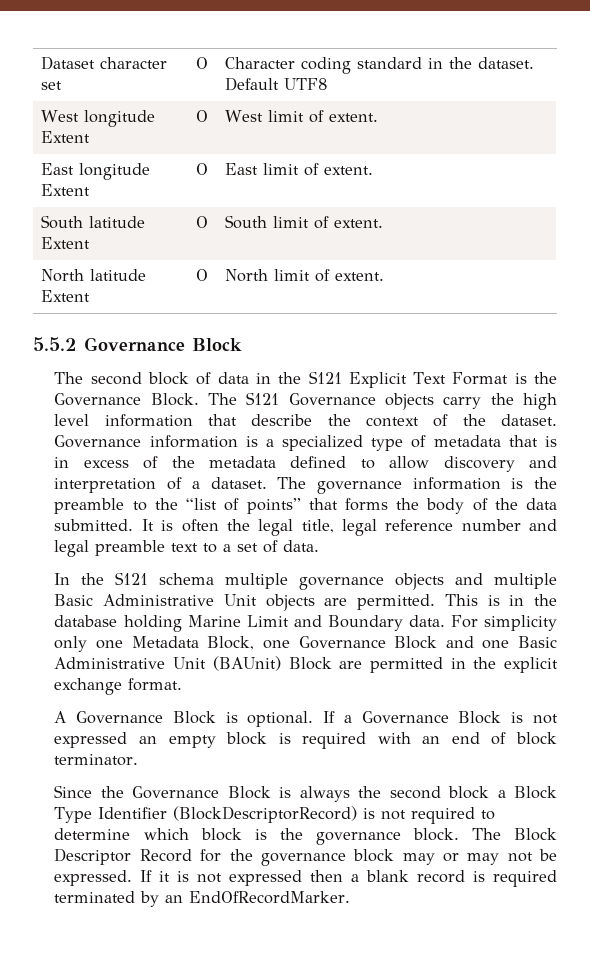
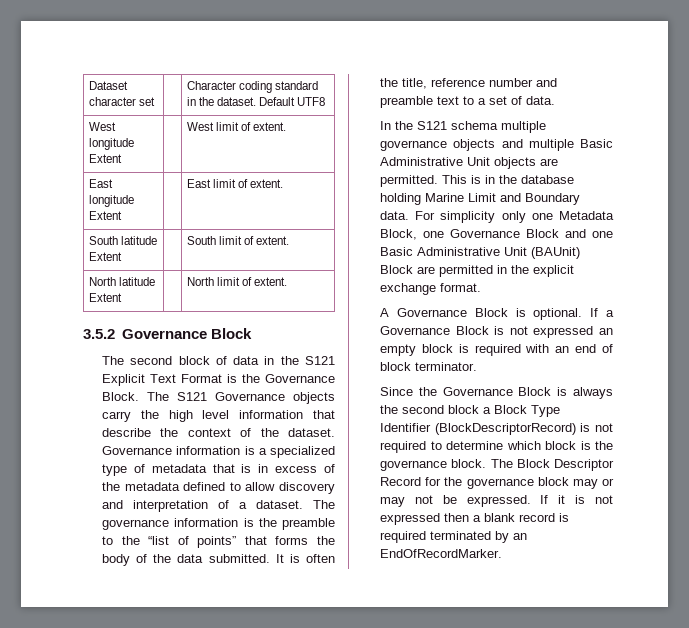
- Dataset character set | O | Character coding standard in the dataset. Default UTF8
+ Dataset character set | | Character coding standard in the dataset. Default UTF8
- West longitude Extent | O | West limit of extent.
+ West longitude Extent | | West limit of extent.
- East longitude Extent | O | East limit of extent.
+ East longitude Extent | | East limit of extent.
- South latitude Extent | O | South limit of extent.
+ South latitude Extent | | South limit of extent.
- North latitude Extent | O | North limit of extent.
+ North latitude Extent | | North limit of extent.
- 5.5.2 Governance Block
+ 3.5.2 Governance Block
- It is often the legal title, legal reference number and legal preamble text to a set of data.
+ It is often the title, reference number and preamble text to a set of data.

